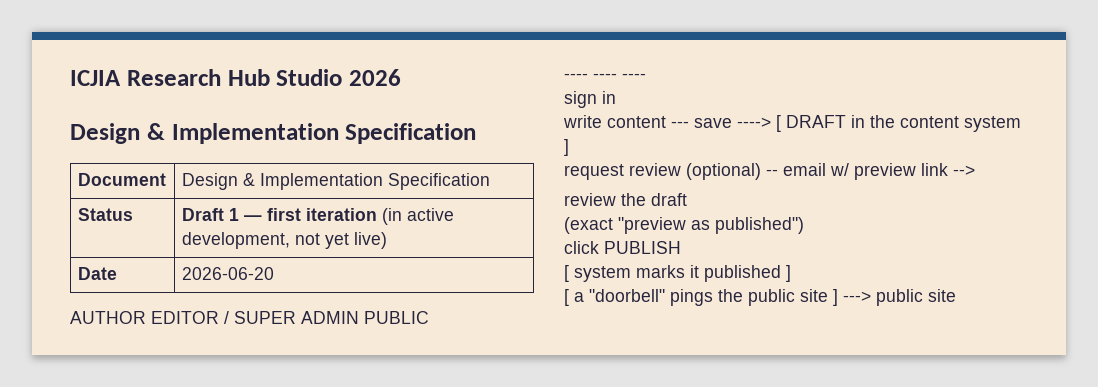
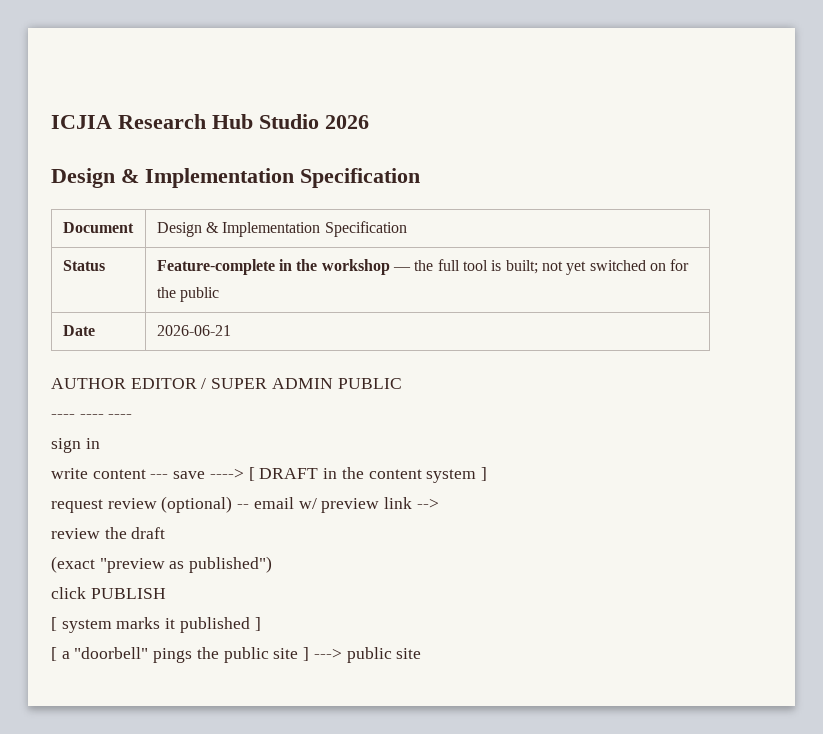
- Status | Draft 1 — first iteration (in active development, not yet live)
+ Status | Feature-complete in the workshop — the full tool is built; not yet switched on for the public
- Date | 2026-06-20
+ Date | 2026-06-21

